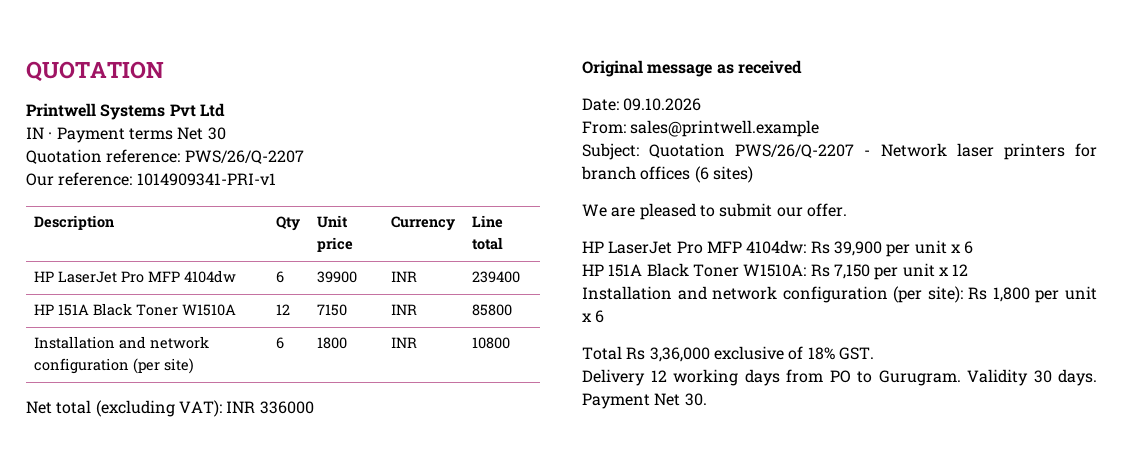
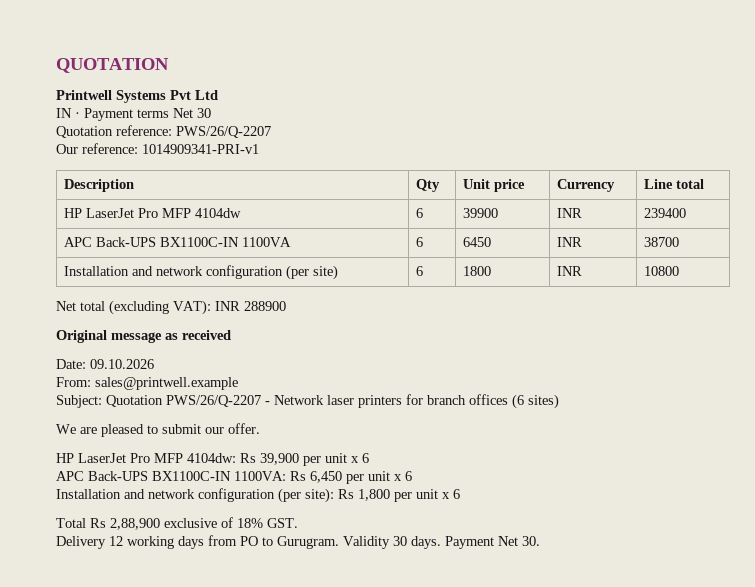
- HP 151A Black Toner W1510A | 12 | 7150 | INR | 85800
+ APC Back-UPS BX1100C-IN 1100VA | 6 | 6450 | INR | 38700
- Net total (excluding VAT): INR 336000
+ Net total (excluding VAT): INR 288900
- HP 151A Black Toner W1510A: Rs 7,150 per unit x 12
+ APC Back-UPS BX1100C-IN 1100VA: Rs 6,450 per unit x 6
- Total Rs 3,36,000 exclusive of 18% GST.
+ Total Rs 2,88,900 exclusive of 18% GST.

